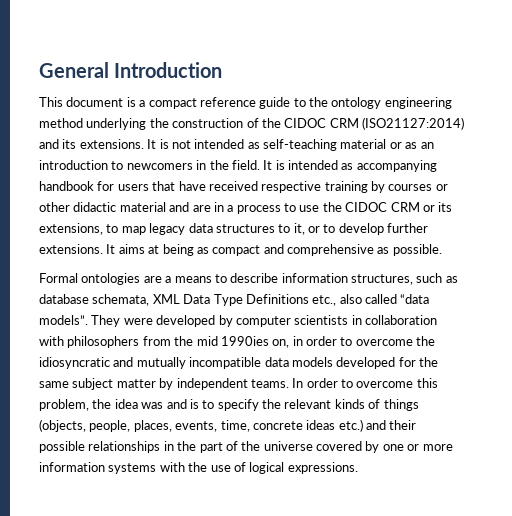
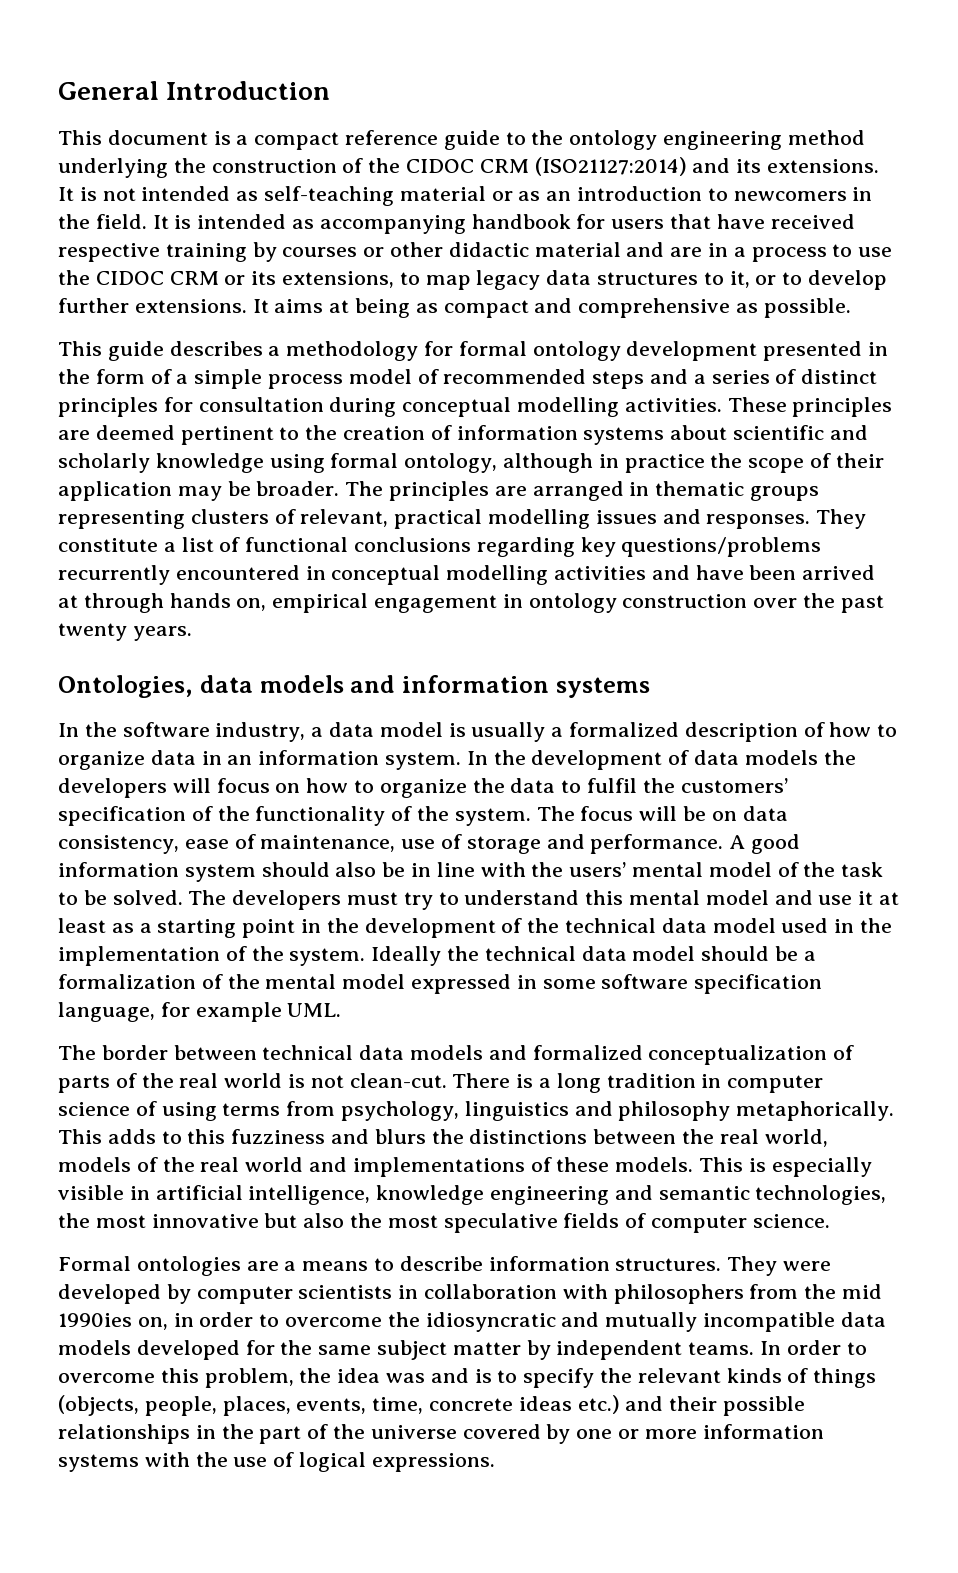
+ This guide describes a methodology for formal ontology development presented in the form of a simple process model of recommended steps and a series of distinct principles for consultation during conceptual modelling activities. These principles are deemed pertinent to the creation of information systems about scientific and scholarly knowledge using formal ontology, although in practice the scope of their application may be broader. The principles are arranged in thematic groups representing clusters of relevant, practical modelling issues and responses. They constitute a list of functional conclusions regarding key questions/problems recurrently encountered in conceptual modelling activities and have been arrived at through hands on, empirical engagement in ontology construction over the past twenty years.
+ Ontologies, data models and information systems
+ In the software industry, a data model is usually a formalized description of how to organize data in an information system. In the development of data models the developers will focus on how to organize the data to fulfil the customers’ specification of the functionality of the system. The focus will be on data consistency, ease of maintenance, use of storage and performance. A good information system should also be in line with the users’ mental model of the task to be solved. The developers must try to understand this mental model and use it at least as a starting point in the development of the technical data model used in the implementation of the system. Ideally the technical data model should be a formalization of the mental model expressed in some software specification language, for example UML.
+ The border between technical data models and formalized conceptualization of parts of the real world is not clean-cut. There is a long tradition in computer science of using terms from psychology, linguistics and philosophy metaphorically. This adds to this fuzziness and blurs the distinctions between the real world, models of the real world and implementations of these models. This is especially visible in artificial intelligence, knowledge engineering and semantic technologies, the most innovative but also the most speculative fields of computer science.
- Formal ontologies are a means to describe information structures, such as database schemata, XML Data Type Definitions etc., also called “data models”.
+ Formal ontologies are a means to describe information structures.

